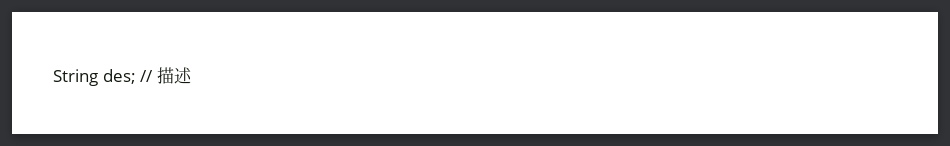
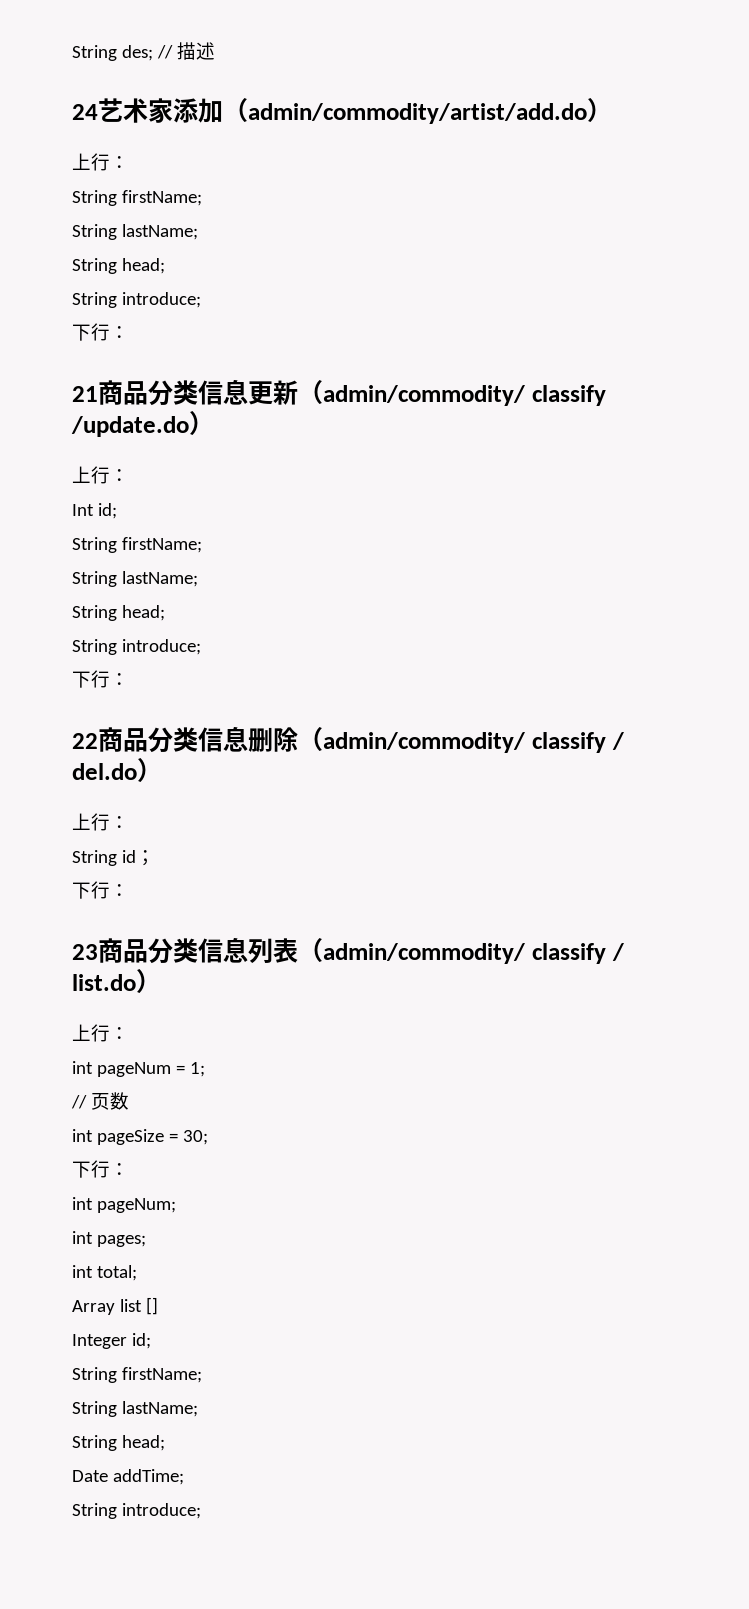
+ 24艺术家添加（admin/commodity/artist/add.do）
+ 上行：
+ String firstName;
+ String lastName;
+ String head;
+ String introduce;
+ 下行：
+ 21商品分类信息更新（admin/commodity/ classify /update.do）
+ 上行：
+ Int id;
+ String firstName;
+ String lastName;
+ String head;
+ String introduce;
+ 下行：
+ 22商品分类信息删除（admin/commodity/ classify / del.do）
+ 上行：
+ String id；
+ 下行：
+ 23商品分类信息列表（admin/commodity/ classify / list.do）
+ 上行：
+ int pageNum = 1;
+ // 页数
+ int pageSize = 30;
+ 下行：
+ int pageNum;
+ int pages;
+ int total;
+ Array list []
+ Integer id;
+ String firstName;
+ String lastName;
+ String head;
+ Date addTime;
+ String introduce;

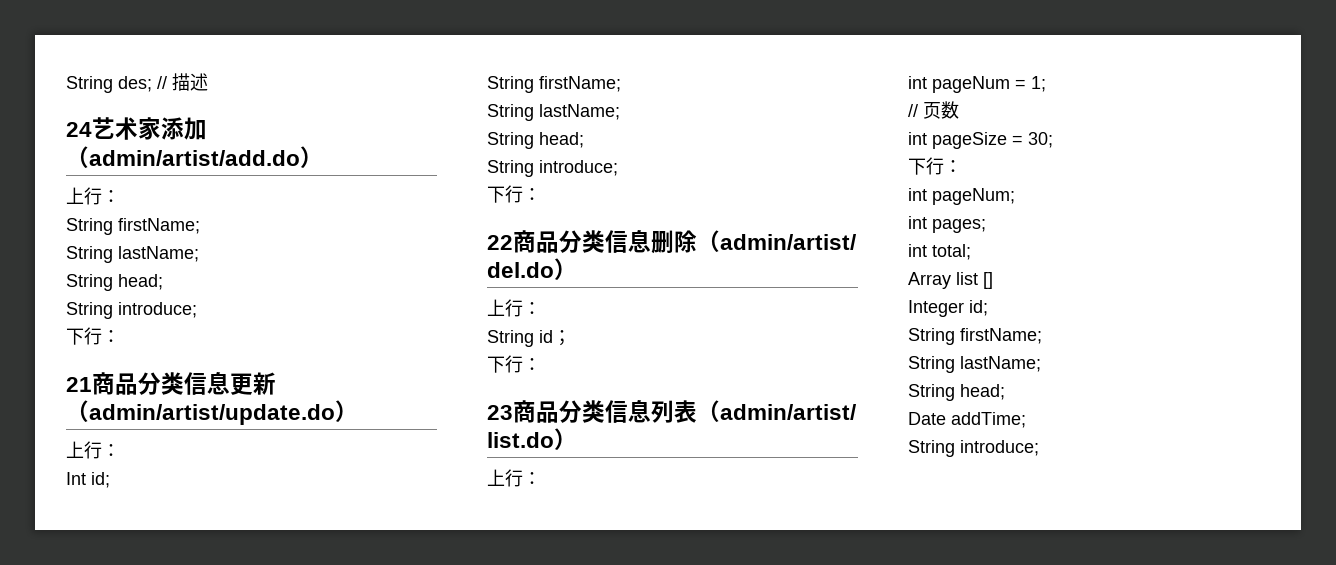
- 24艺术家添加（admin/commodity/artist/add.do）
+ 24艺术家添加（admin/artist/add.do）
- 21商品分类信息更新（admin/commodity/ classify /update.do）
+ 21商品分类信息更新（admin/artist/update.do）
- 22商品分类信息删除（admin/commodity/ classify / del.do）
+ 22商品分类信息删除（admin/artist/ del.do）
- 23商品分类信息列表（admin/commodity/ classify / list.do）
+ 23商品分类信息列表（admin/artist/ list.do）

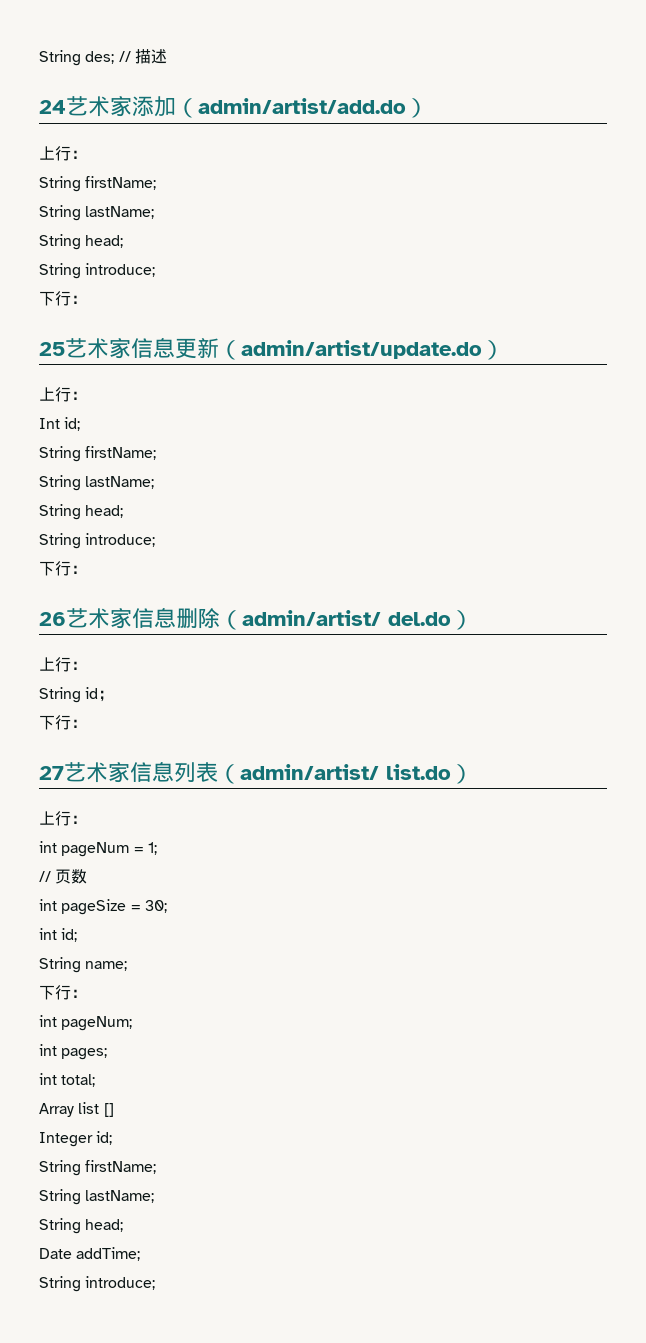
- 21商品分类信息更新（admin/artist/update.do）
+ 25艺术家信息更新（admin/artist/update.do）
- 22商品分类信息删除（admin/artist/ del.do）
+ 26艺术家信息删除（admin/artist/ del.do）
- 23商品分类信息列表（admin/artist/ list.do）
+ 27艺术家信息列表（admin/artist/ list.do）
+ int id;
+ String name;

